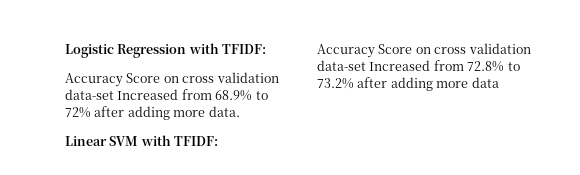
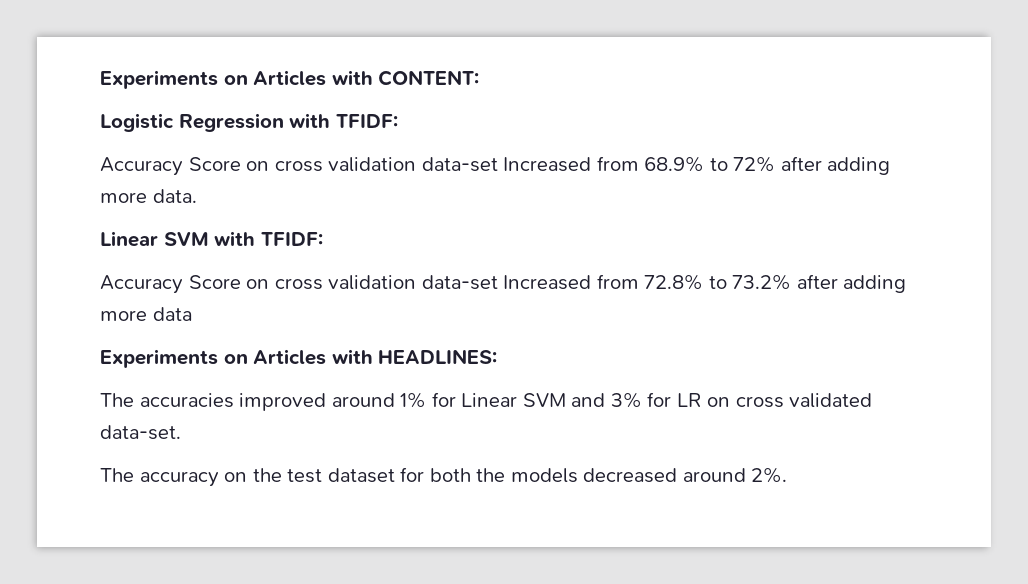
+ Experiments on Articles with CONTENT:
+ Experiments on Articles with HEADLINES:
+ The accuracies improved around 1% for Linear SVM and 3% for LR on cross validated data-set.
+ The accuracy on the test dataset for both the models decreased around 2%.

